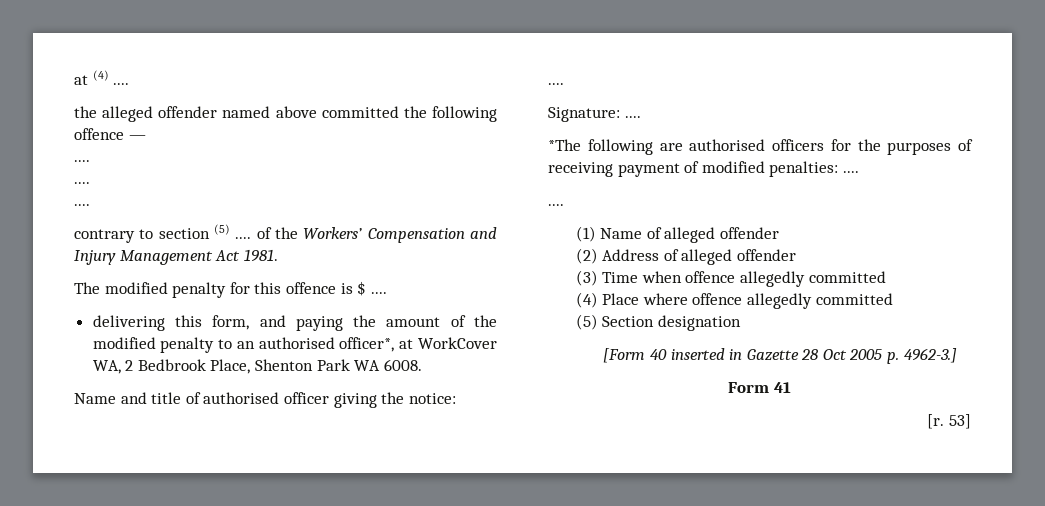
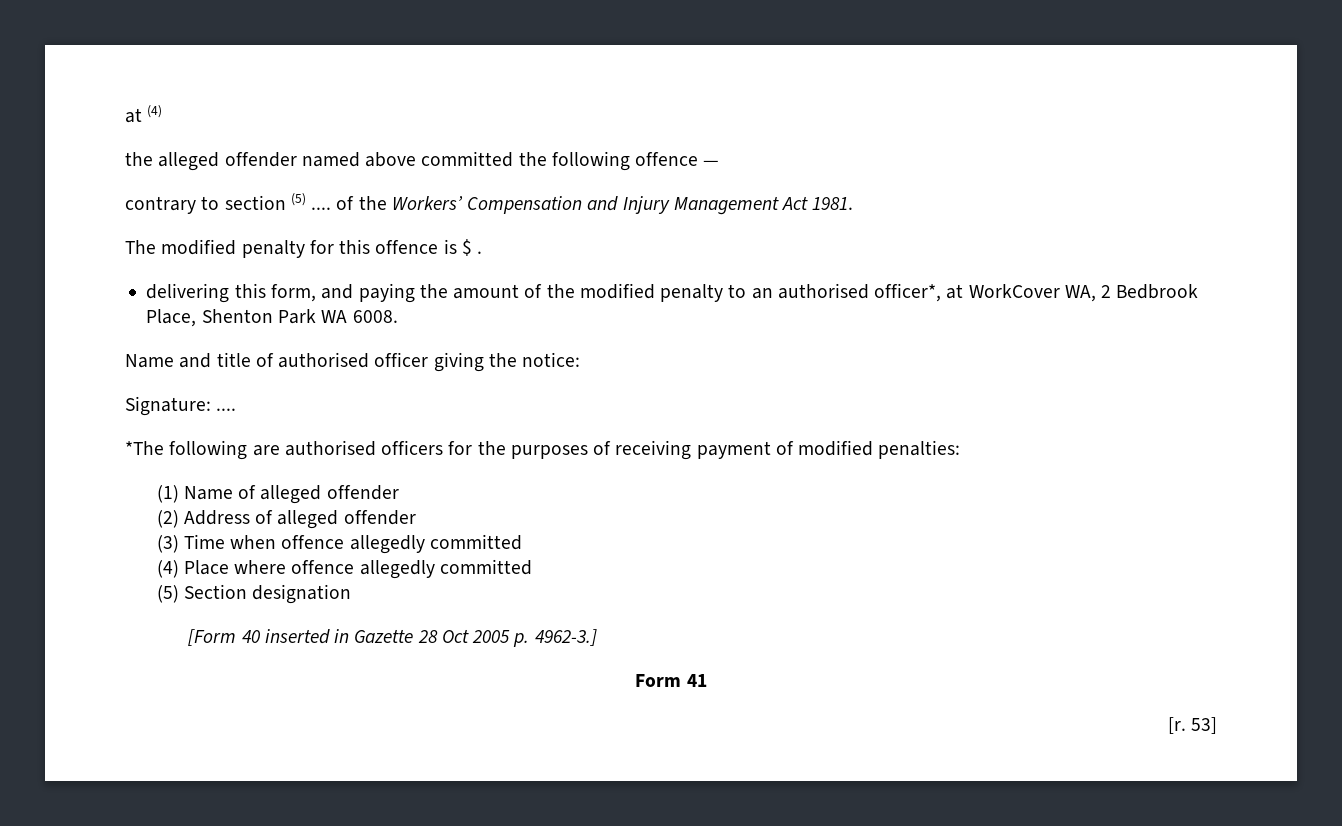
- at (4) ....
+ at (4)
  the alleged offender named above committed the following offence —
- ....
- ....
- ....
- The modified penalty for this offence is $ ....
+ The modified penalty for this offence is $ .
  Name and title of authorised officer giving the notice:
- ....
- *The following are authorised officers for the purposes of receiving payment of modified penalties: ....
- ....
+ *The following are authorised officers for the purposes of receiving payment of modified penalties:

